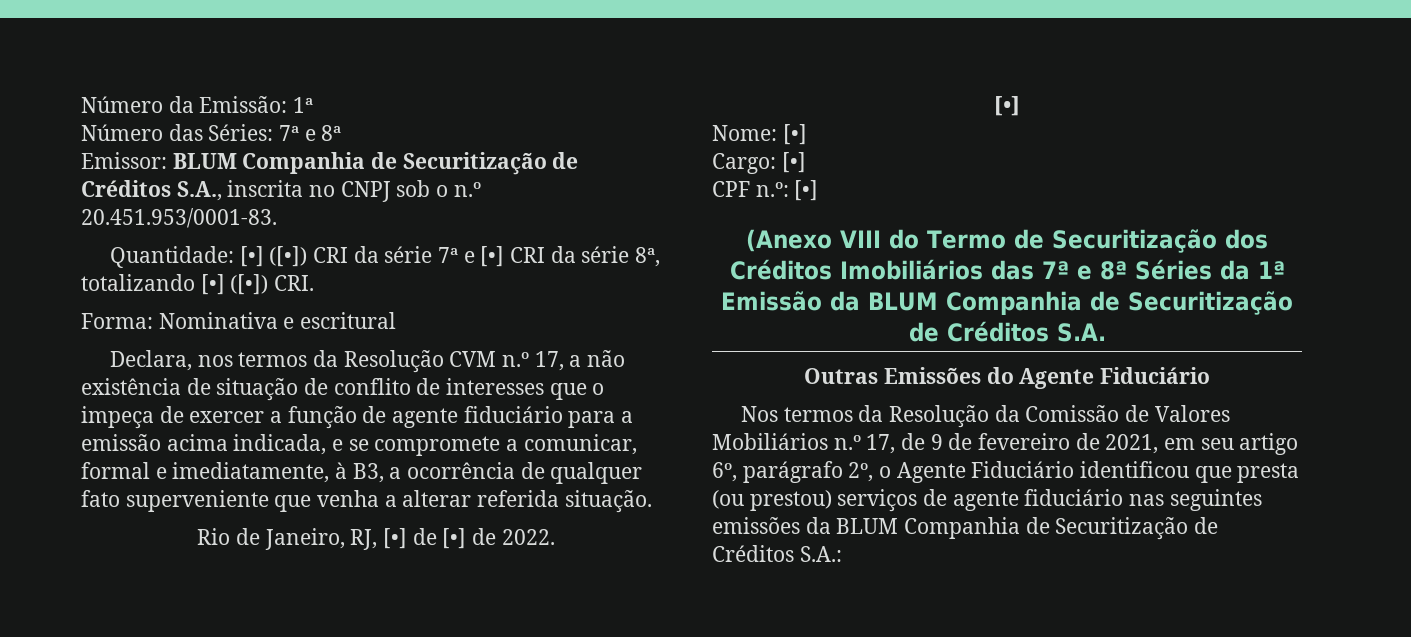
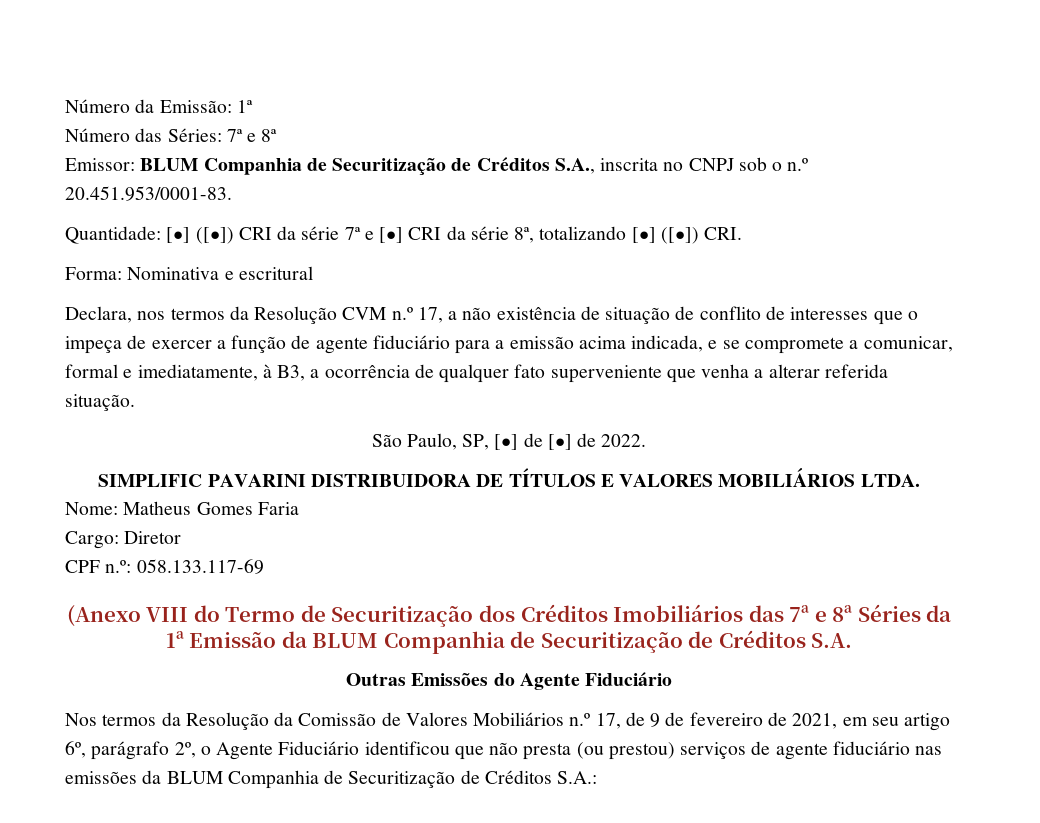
- Rio de Janeiro, RJ, [•] de [•] de 2022.
- [•]
- Nome: [•]
+ São Paulo, SP, [•] de [•] de 2022.
+ SIMPLIFIC PAVARINI DISTRIBUIDORA DE TÍTULOS E VALORES MOBILIÁRIOS LTDA.
+ Nome: Matheus Gomes Faria
- Cargo: [•]
+ Cargo: Diretor
- CPF n.º: [•]
+ CPF n.º: 058.133.117-69
- Nos termos da Resolução da Comissão de Valores Mobiliários n.º 17, de 9 de fevereiro de 2021, em seu artigo 6º, parágrafo 2º, o Agente Fiduciário identificou que presta (ou prestou) serviços de agente fiduciário nas seguintes emissões da BLUM Companhia de Securitização de Créditos S.A.:
+ Nos termos da Resolução da Comissão de Valores Mobiliários n.º 17, de 9 de fevereiro de 2021, em seu artigo 6º, parágrafo 2º, o Agente Fiduciário identificou que não presta (ou prestou) serviços de agente fiduciário nas emissões da BLUM Companhia de Securitização de Créditos S.A.:

